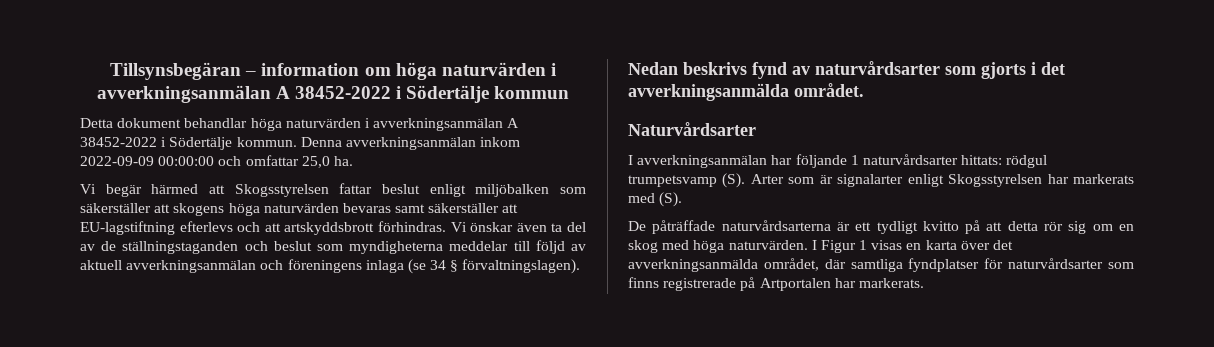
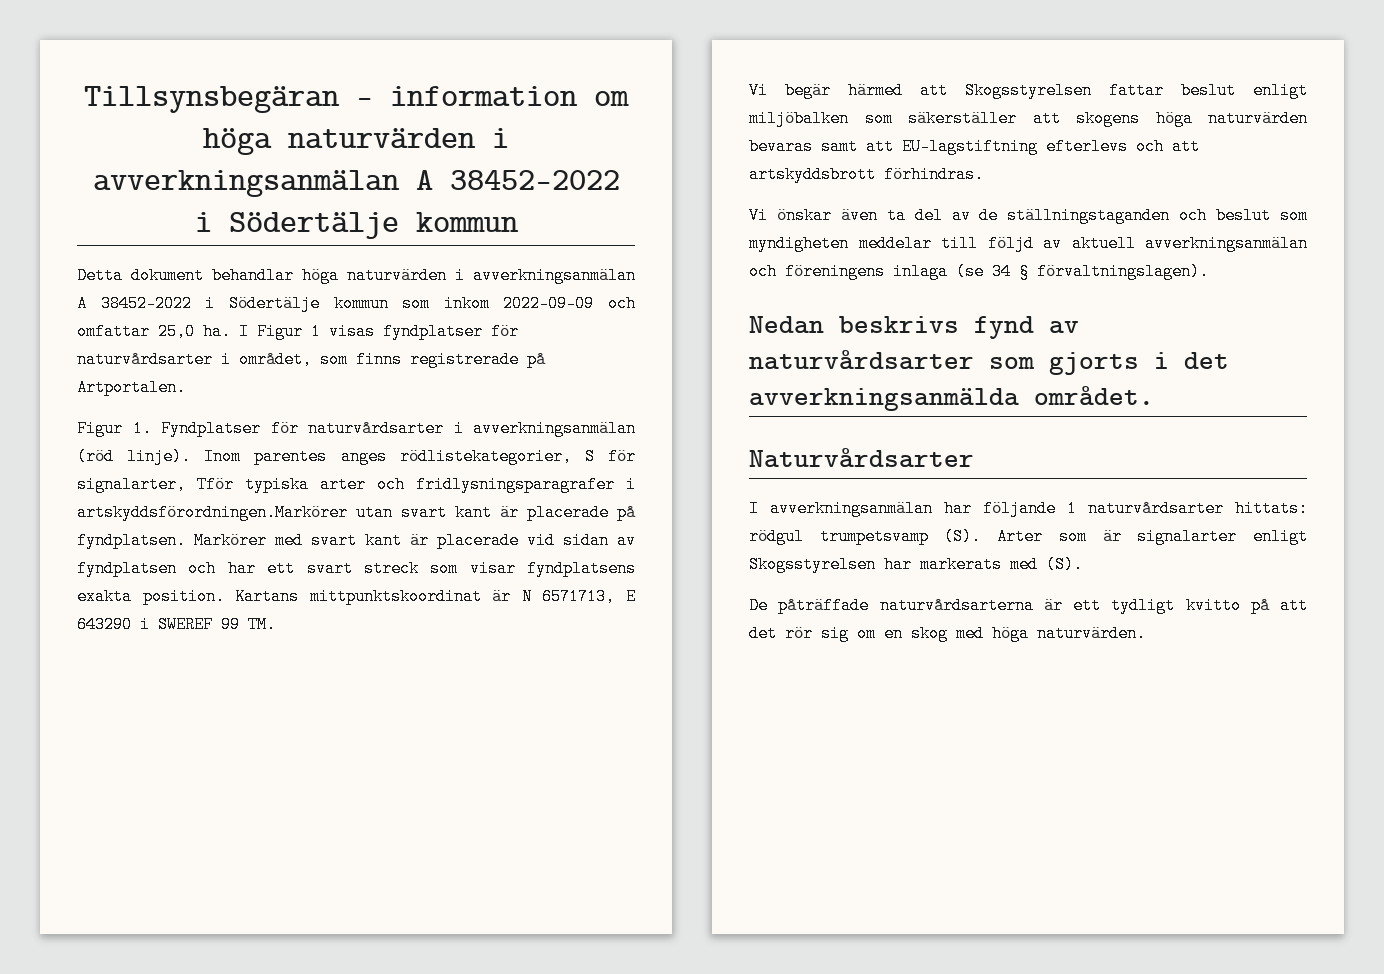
- Detta dokument behandlar höga naturvärden i avverkningsanmälan A 38452-2022 i Södertälje kommun. Denna avverkningsanmälan inkom 2022-09-09 00:00:00 och omfattar 25,0 ha.
+ Detta dokument behandlar höga naturvärden i avverkningsanmälan A 38452-2022 i Södertälje kommun som inkom 2022-09-09 och omfattar 25,0 ha. I Figur 1 visas fyndplatser för naturvårdsarter i området, som finns registrerade på Artportalen.
+ Figur 1. Fyndplatser för naturvårdsarter i avverkningsanmälan (röd linje). Inom parentes anges rödlistekategorier, S för signalarter, Tför typiska arter och fridlysningsparagrafer i artskyddsförordningen.Markörer utan svart kant är placerade på fyndplatsen. Markörer med svart kant är placerade vid sidan av fyndplatsen och har ett svart streck som visar fyndplatsens exakta position. Kartans mittpunktskoordinat är N 6571713, E 643290 i SWEREF 99 TM.
- Vi begär härmed att Skogsstyrelsen fattar beslut enligt miljöbalken som säkerställer att skogens höga naturvärden bevaras samt säkerställer att EU-lagstiftning efterlevs och att artskyddsbrott förhindras. Vi önskar även ta del av de ställningstaganden och beslut som myndigheterna meddelar till följd av aktuell avverkningsanmälan och föreningens inlaga (se 34 § förvaltningslagen).
+ Vi begär härmed att Skogsstyrelsen fattar beslut enligt miljöbalken som säkerställer att skogens höga naturvärden bevaras samt att EU-lagstiftning efterlevs och att artskyddsbrott förhindras.
+ Vi önskar även ta del av de ställningstaganden och beslut som myndigheten meddelar till följd av aktuell avverkningsanmälan och föreningens inlaga (se 34 § förvaltningslagen).
- De påträffade naturvårdsarterna är ett tydligt kvitto på att detta rör sig om en skog med höga naturvärden. I Figur 1 visas en karta över det avverkningsanmälda området, där samtliga fyndplatser för naturvårdsarter som finns registrerade på Artportalen har markerats.
+ De påträffade naturvårdsarterna är ett tydligt kvitto på att det rör sig om en skog med höga naturvärden.

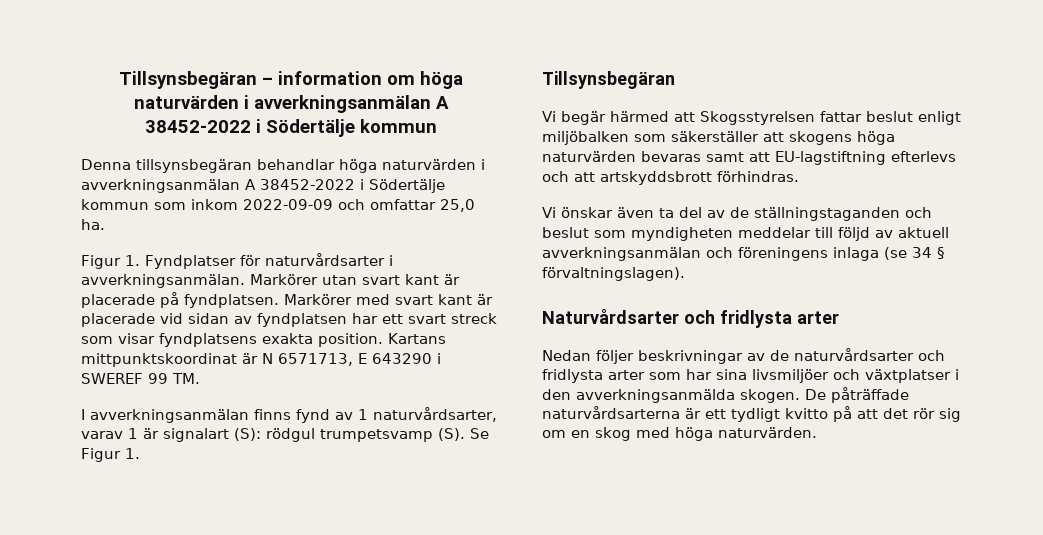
- Detta dokument behandlar höga naturvärden i avverkningsanmälan A 38452-2022 i Södertälje kommun som inkom 2022-09-09 och omfattar 25,0 ha. I Figur 1 visas fyndplatser för naturvårdsarter i området, som finns registrerade på Artportalen.
+ Denna tillsynsbegäran behandlar höga naturvärden i avverkningsanmälan A 38452-2022 i Södertälje kommun som inkom 2022-09-09 och omfattar 25,0 ha.
- Figur 1. Fyndplatser för naturvårdsarter i avverkningsanmälan (röd linje). Inom parentes anges rödlistekategorier, S för signalarter, Tför typiska arter och fridlysningsparagrafer i artskyddsförordningen.Markörer utan svart kant är placerade på fyndplatsen.
+ Figur 1. Fyndplatser för naturvårdsarter i avverkningsanmälan. Markörer utan svart kant är placerade på fyndplatsen.
- Markörer med svart kant är placerade vid sidan av fyndplatsen och har ett svart streck som visar fyndplatsens exakta position.
+ Markörer med svart kant är placerade vid sidan av fyndplatsen har ett svart streck som visar fyndplatsens exakta position.
+ I avverkningsanmälan finns fynd av 1 naturvårdsarter, varav 1 är signalart (S): rödgul trumpetsvamp (S). Se Figur 1.
+ Tillsynsbegäran
- Nedan beskrivs fynd av naturvårdsarter som gjorts i det avverkningsanmälda området.
- Naturvårdsarter
- I avverkningsanmälan har följande 1 naturvårdsarter hittats: rödgul trumpetsvamp (S). Arter som är signalarter enligt Skogsstyrelsen har markerats med (S).
- De påträffade naturvårdsarterna är ett tydligt kvitto på att det rör sig om en skog med höga naturvärden.
+ Naturvårdsarter och fridlysta arter
+ Nedan följer beskrivningar av de naturvårdsarter och fridlysta arter som har sina livsmiljöer och växtplatser i den avverkningsanmälda skogen. De påträffade naturvårdsarterna är ett tydligt kvitto på att det rör sig om en skog med höga naturvärden.

